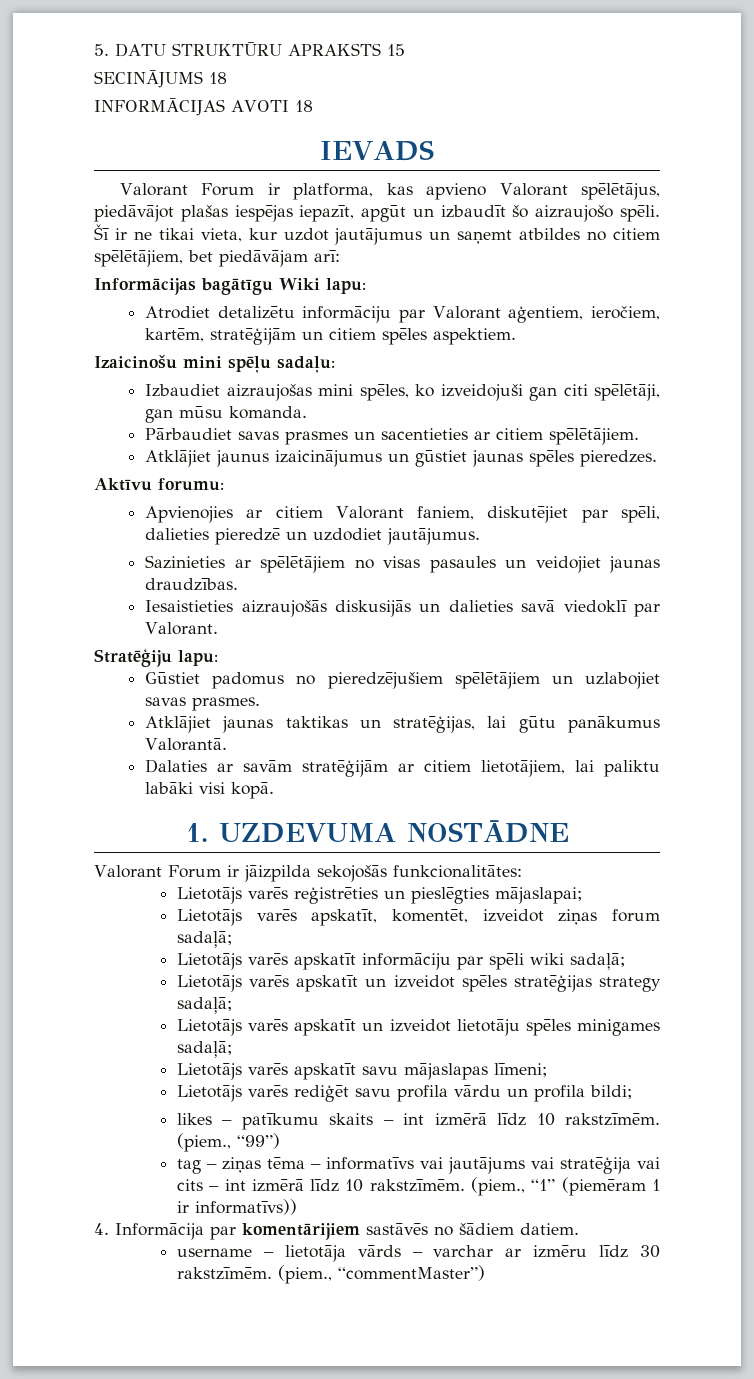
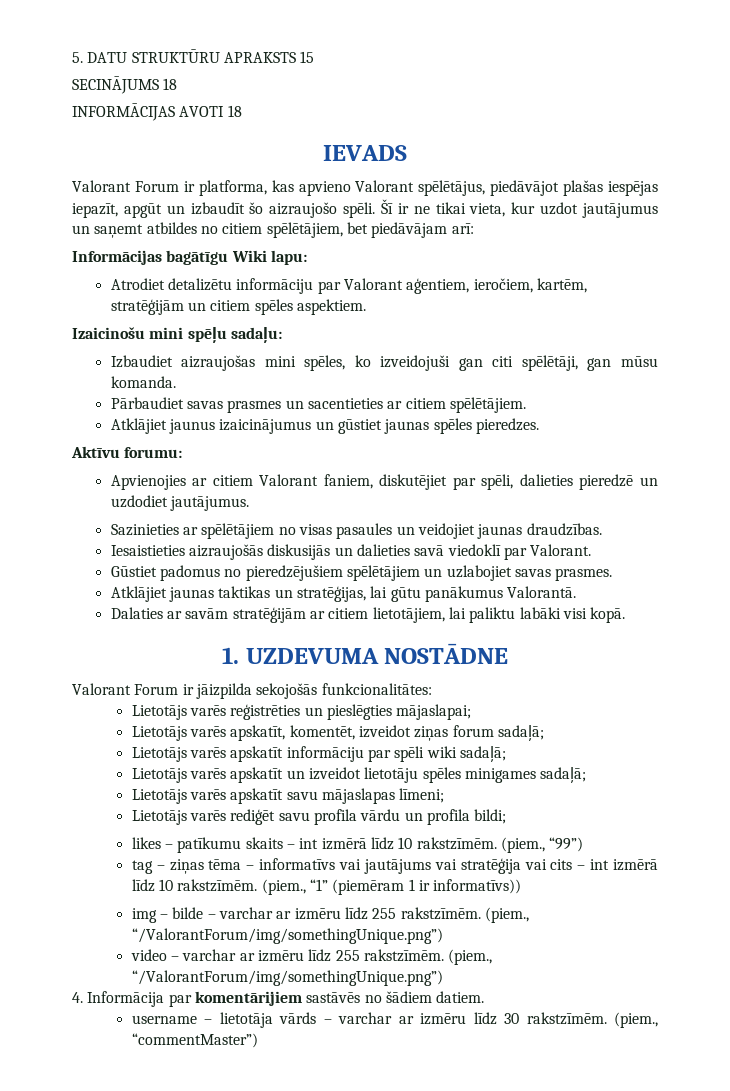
- Stratēģiju lapu:
- Lietotājs varēs apskatīt un izveidot spēles stratēģijas strategy sadaļā;
+ img – bilde – varchar ar izmēru līdz 255 rakstzīmēm. (piem., “/ValorantForum/img/somethingUnique.png”)
+ video – varchar ar izmēru līdz 255 rakstzīmēm. (piem., “/ValorantForum/img/somethingUnique.png”)

